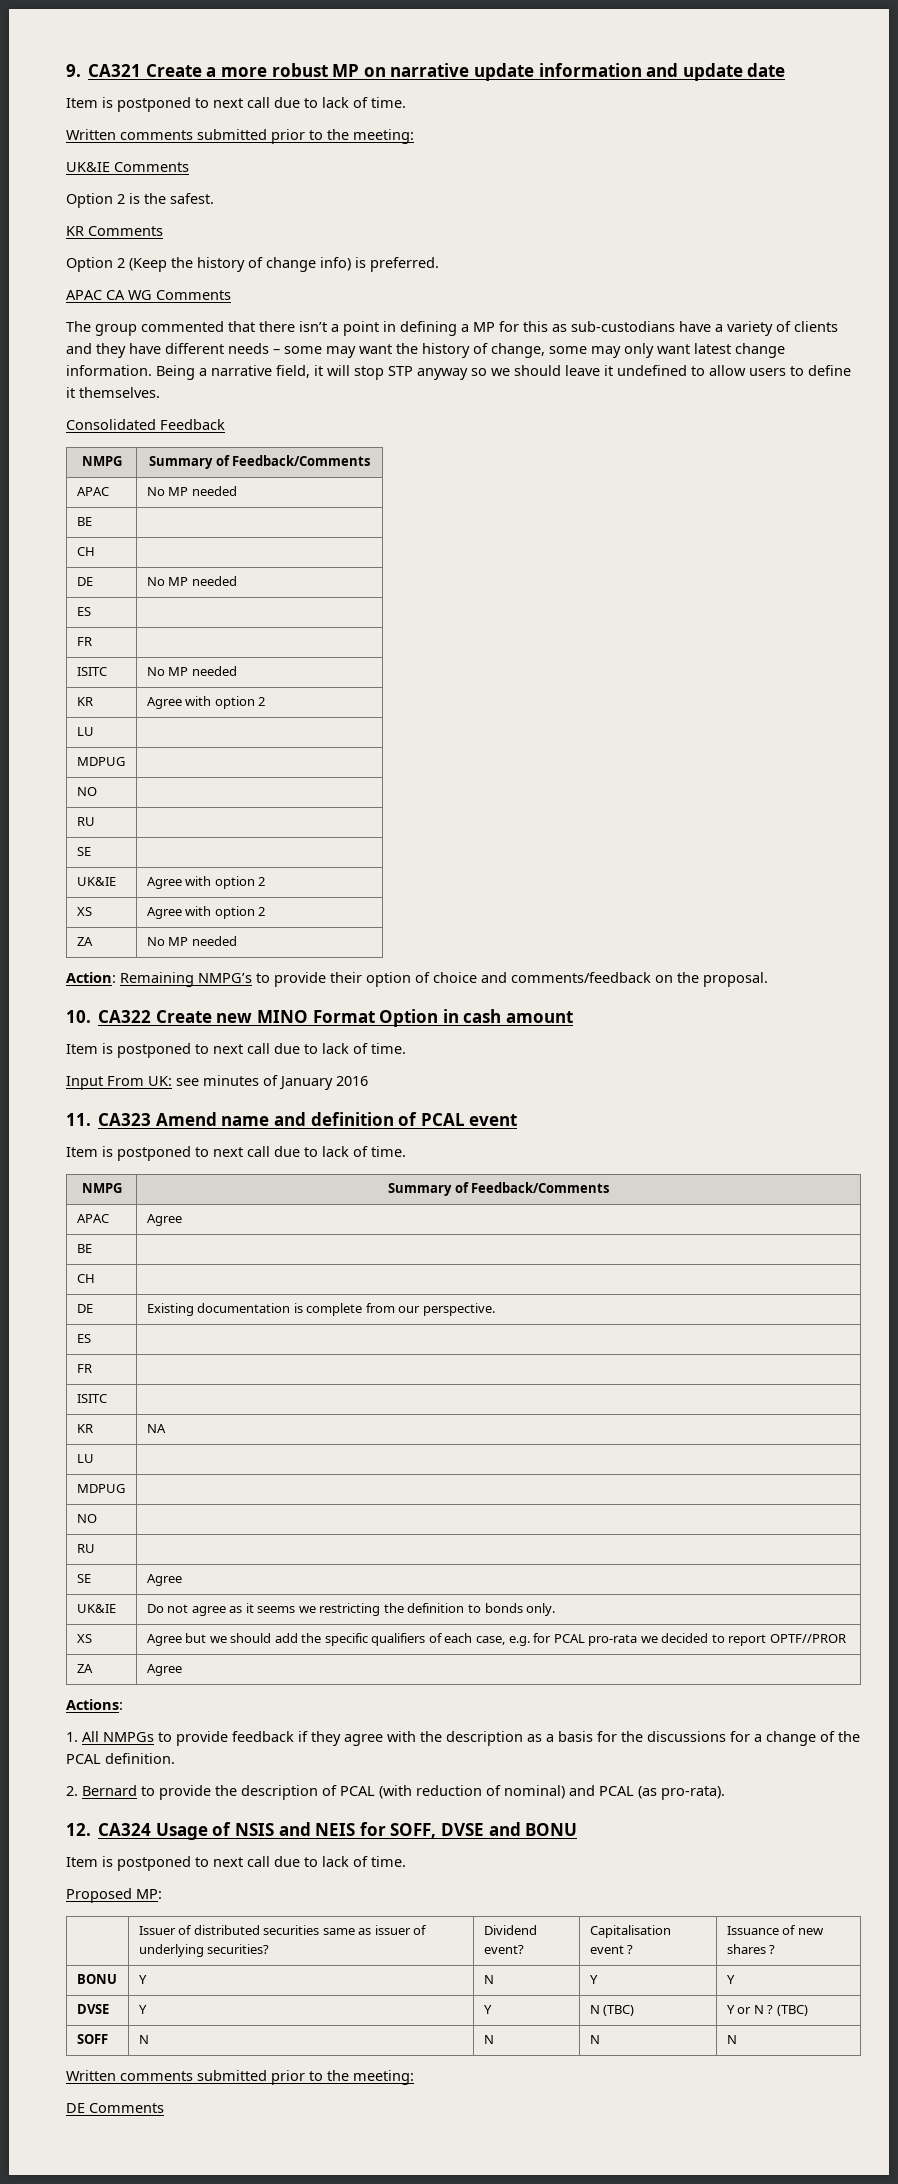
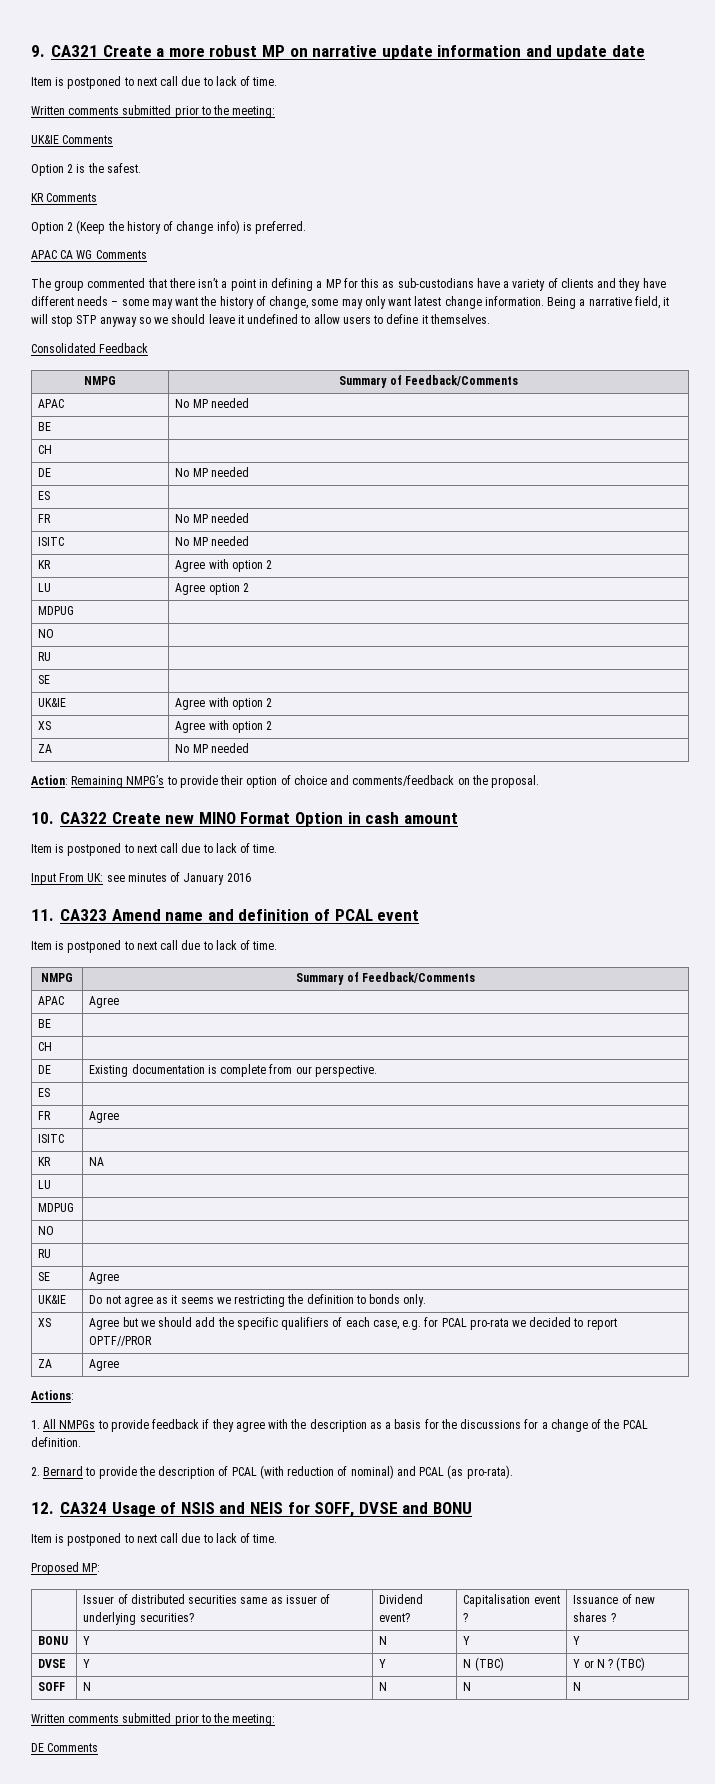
  DE | No MP needed
  ES |
- FR |
+ FR | No MP needed
  KR | Agree with option 2
- LU |
+ LU | Agree option 2
  DE | Existing documentation is complete from our perspective.
  ES |
- FR |
+ FR | Agree

